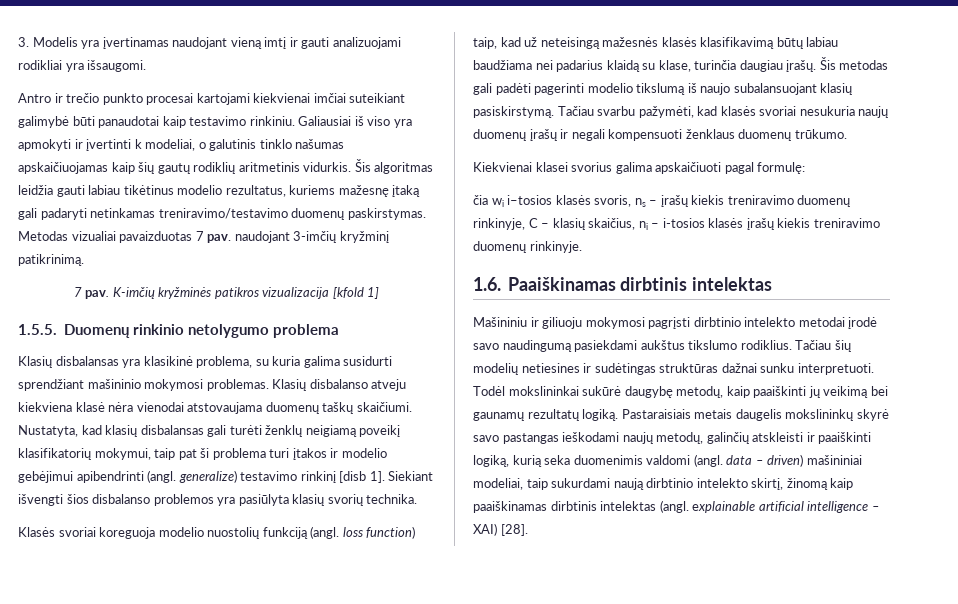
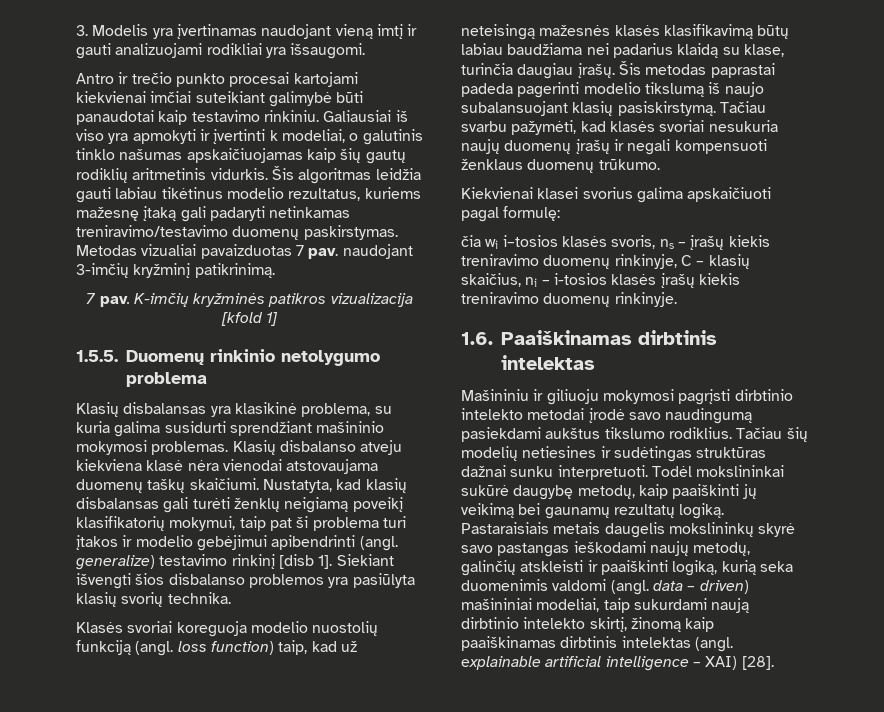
- Šis metodas gali padėti pagerinti modelio tikslumą iš naujo subalansuojant klasių pasiskirstymą.
+ Šis metodas paprastai padeda pagerinti modelio tikslumą iš naujo subalansuojant klasių pasiskirstymą.

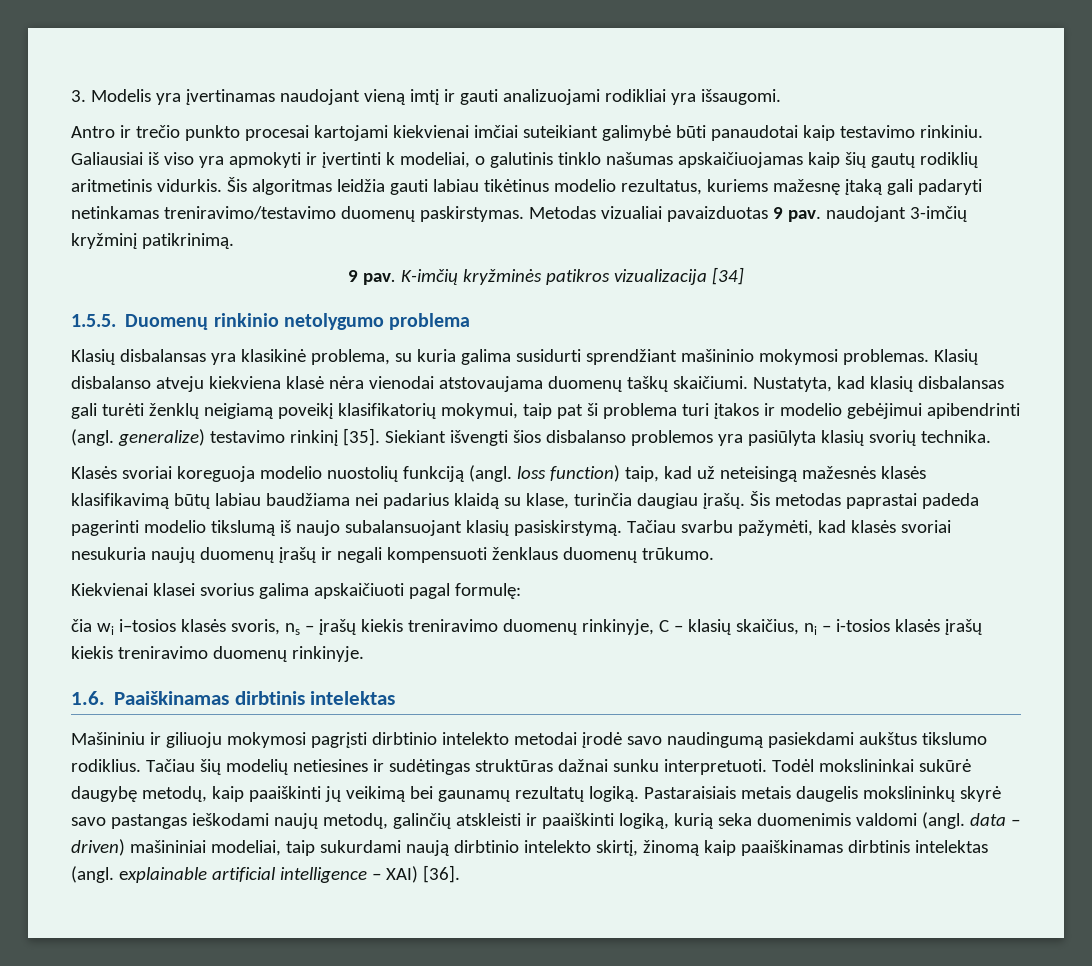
- Metodas vizualiai pavaizduotas 7 pav. naudojant 3-imčių kryžminį patikrinimą.
- 7 pav.
+ Metodas vizualiai pavaizduotas 9 pav. naudojant 3-imčių kryžminį patikrinimą.
+ 9 pav.
- K-imčių kryžminės patikros vizualizacija [kfold 1]
+ K-imčių kryžminės patikros vizualizacija [34]
- Nustatyta, kad klasių disbalansas gali turėti ženklų neigiamą poveikį klasifikatorių mokymui, taip pat ši problema turi įtakos ir modelio gebėjimui apibendrinti (angl. generalize) testavimo rinkinį [disb 1].
+ Nustatyta, kad klasių disbalansas gali turėti ženklų neigiamą poveikį klasifikatorių mokymui, taip pat ši problema turi įtakos ir modelio gebėjimui apibendrinti (angl. generalize) testavimo rinkinį [35].
- Pastaraisiais metais daugelis mokslininkų skyrė savo pastangas ieškodami naujų metodų, galinčių atskleisti ir paaiškinti logiką, kurią seka duomenimis valdomi (angl. data – driven) mašininiai modeliai, taip sukurdami naują dirbtinio intelekto skirtį, žinomą kaip paaiškinamas dirbtinis intelektas (angl. explainable artificial intelligence – XAI) [28].
+ Pastaraisiais metais daugelis mokslininkų skyrė savo pastangas ieškodami naujų metodų, galinčių atskleisti ir paaiškinti logiką, kurią seka duomenimis valdomi (angl. data – driven) mašininiai modeliai, taip sukurdami naują dirbtinio intelekto skirtį, žinomą kaip paaiškinamas dirbtinis intelektas (angl. explainable artificial intelligence – XAI) [36].

